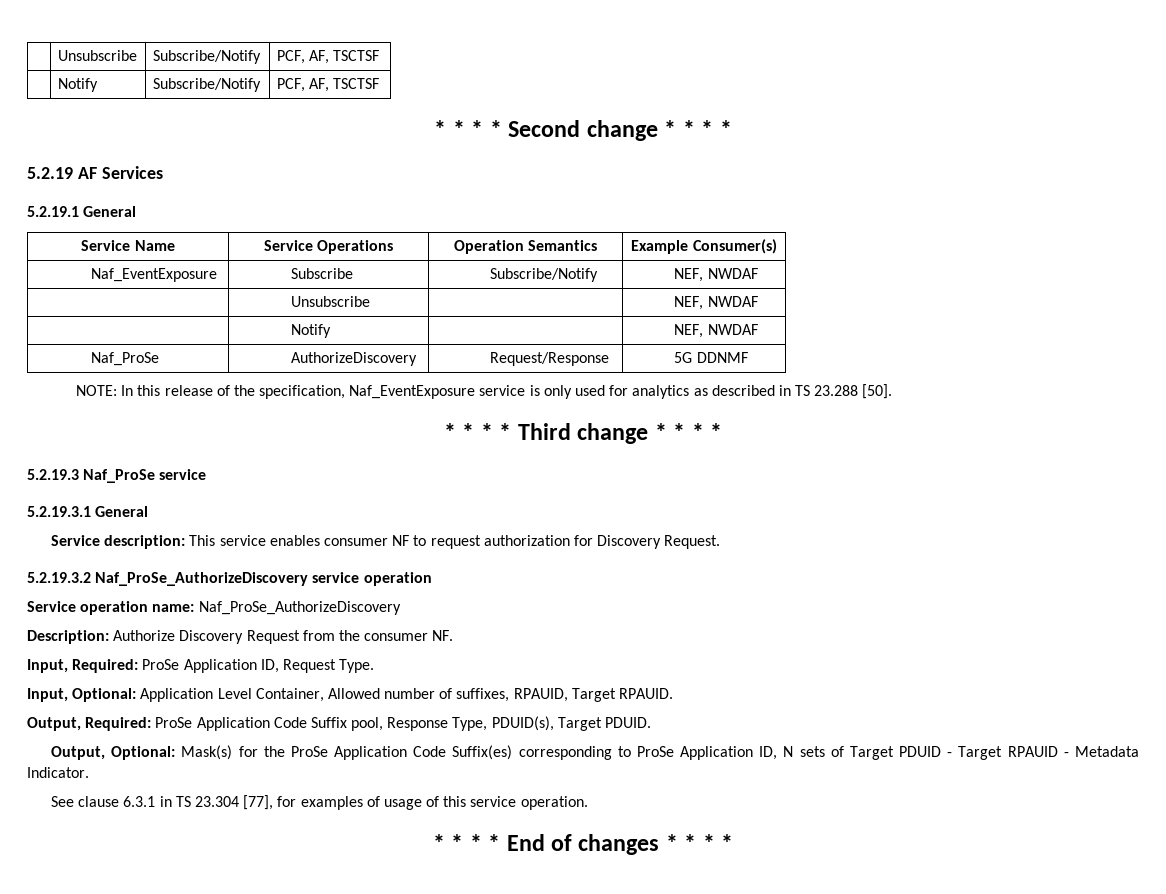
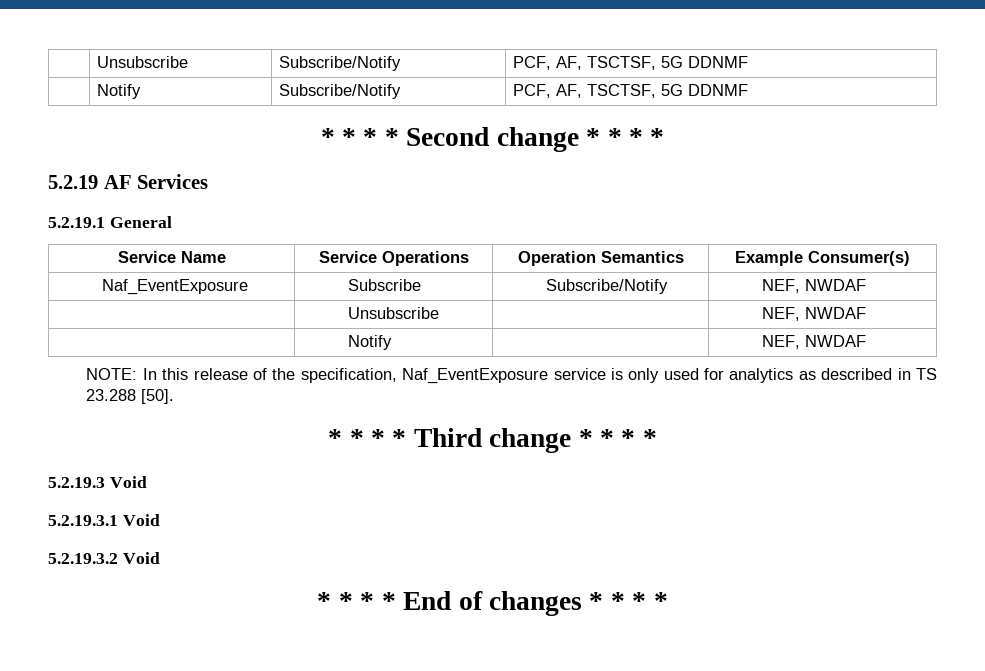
- | Unsubscribe | Subscribe/Notify | PCF, AF, TSCTSF
+ | Unsubscribe | Subscribe/Notify | PCF, AF, TSCTSF, 5G DDNMF
- | Notify | Subscribe/Notify | PCF, AF, TSCTSF
+ | Notify | Subscribe/Notify | PCF, AF, TSCTSF, 5G DDNMF
- Naf_ProSe | AuthorizeDiscovery | Request/Response | 5G DDNMF
- 5.2.19.3 Naf_ProSe service
+ 5.2.19.3 Void
- 5.2.19.3.1 General
- Service description: This service enables consumer NF to request authorization for Discovery Request.
- 5.2.19.3.2 Naf_ProSe_AuthorizeDiscovery service operation
- Service operation name: Naf_ProSe_AuthorizeDiscovery
- Description: Authorize Discovery Request from the consumer NF.
- Input, Required: ProSe Application ID, Request Type.
- Input, Optional: Application Level Container, Allowed number of suffixes, RPAUID, Target RPAUID.
- Output, Required: ProSe Application Code Suffix pool, Response Type, PDUID(s), Target PDUID.
- Output, Optional: Mask(s) for the ProSe Application Code Suffix(es) corresponding to ProSe Application ID, N sets of Target PDUID - Target RPAUID - Metadata Indicator.
- See clause 6.3.1 in TS 23.304 [77], for examples of usage of this service operation.
+ 5.2.19.3.1 Void
+ 5.2.19.3.2 Void

